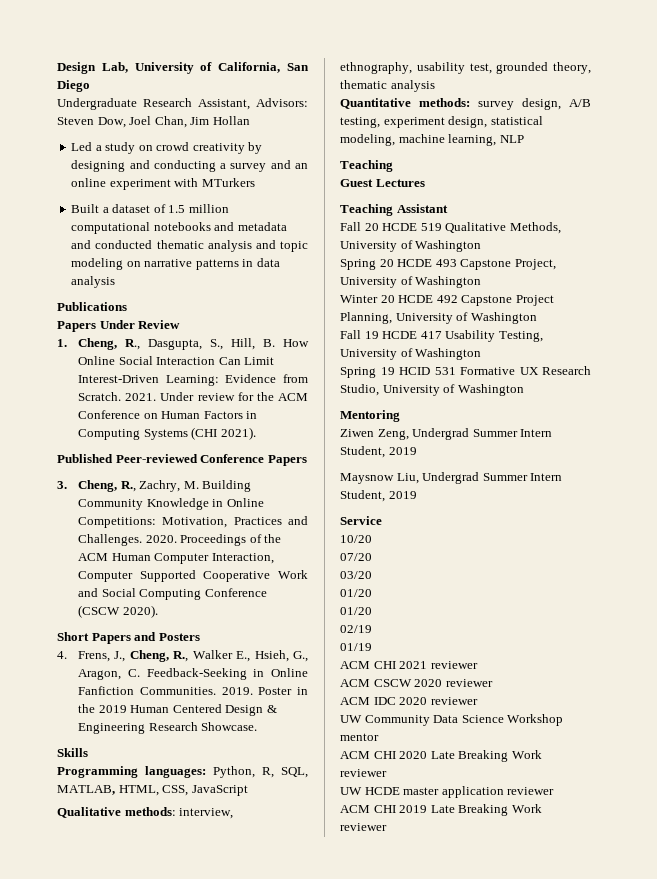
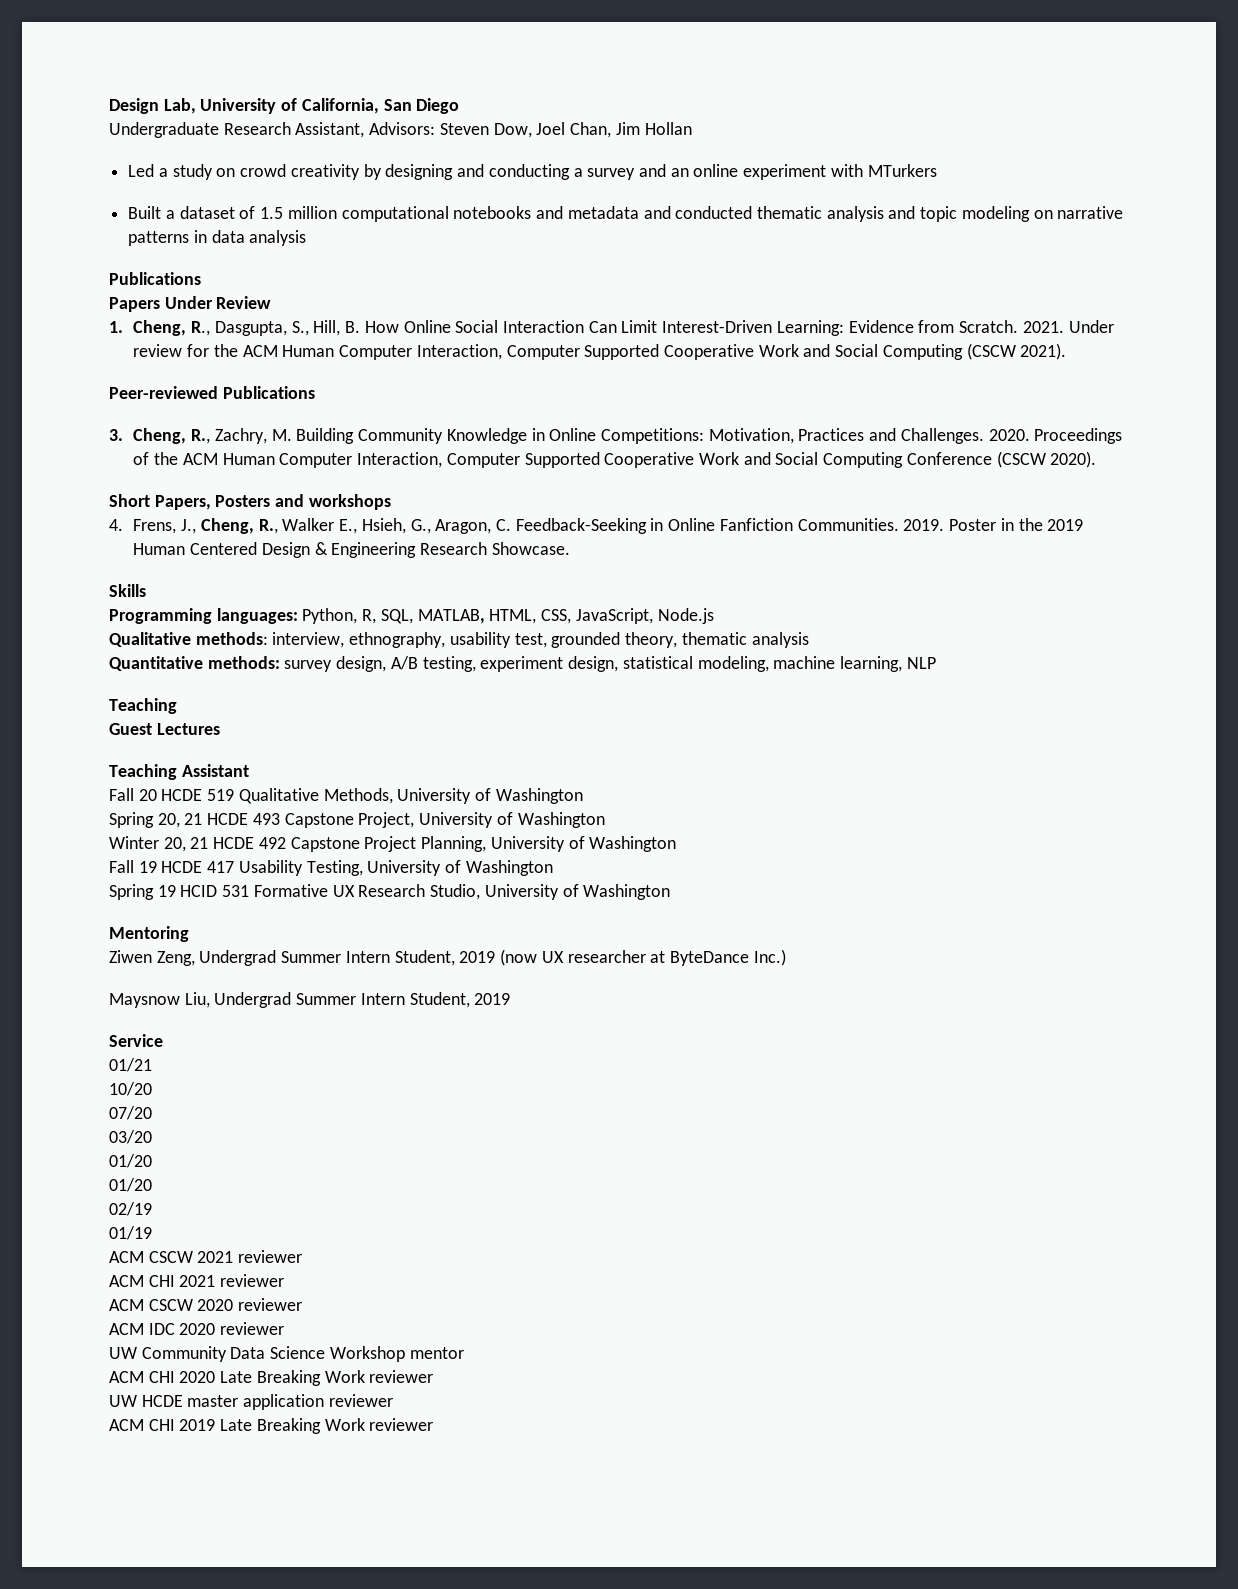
- Under review for the ACM Conference on Human Factors in Computing Systems (CHI 2021).
- Published Peer-reviewed Conference Papers
+ Under review for the ACM Human Computer Interaction, Computer Supported Cooperative Work and Social Computing (CSCW 2021).
+ Peer-reviewed Publications
- Short Papers and Posters
+ Short Papers, Posters and workshops
- Programming languages: Python, R, SQL, MATLAB, HTML, CSS, JavaScript
+ Programming languages: Python, R, SQL, MATLAB, HTML, CSS, JavaScript, Node.js
- Spring 20 HCDE 493 Capstone Project, University of Washington
+ Spring 20, 21 HCDE 493 Capstone Project, University of Washington
- Winter 20 HCDE 492 Capstone Project Planning, University of Washington
+ Winter 20, 21 HCDE 492 Capstone Project Planning, University of Washington
- Ziwen Zeng, Undergrad Summer Intern Student, 2019
+ Ziwen Zeng, Undergrad Summer Intern Student, 2019 (now UX researcher at ByteDance Inc.)
+ 01/21
+ ACM CSCW 2021 reviewer

